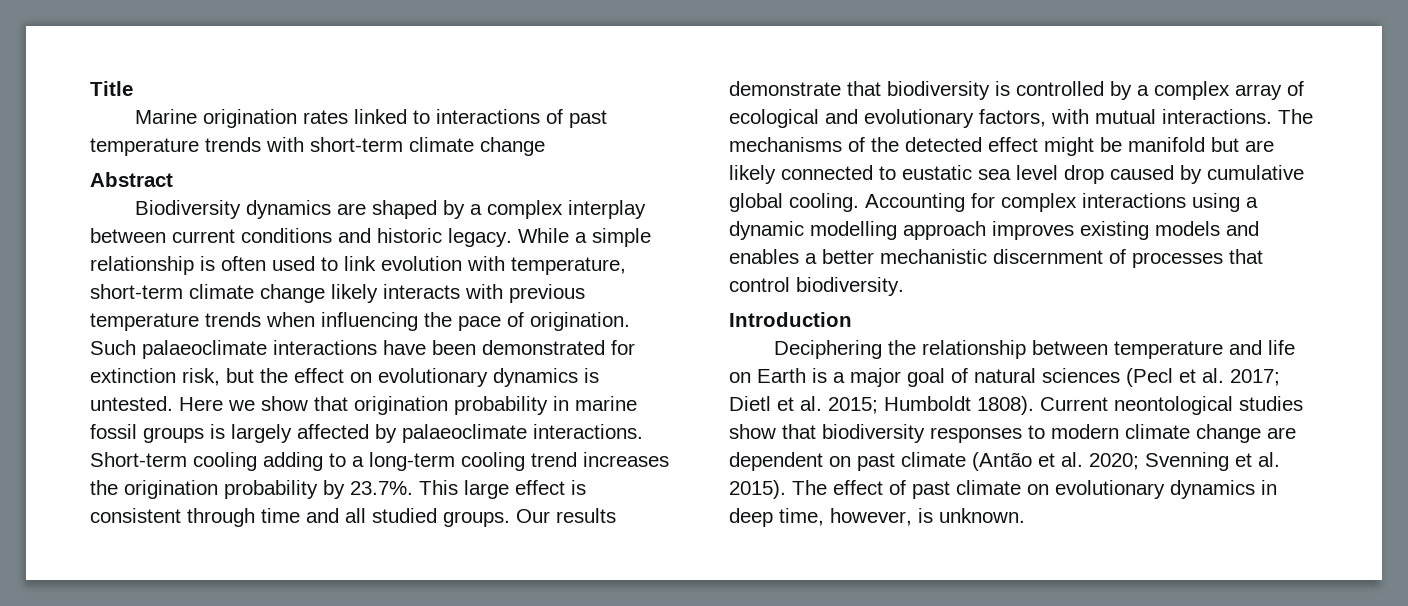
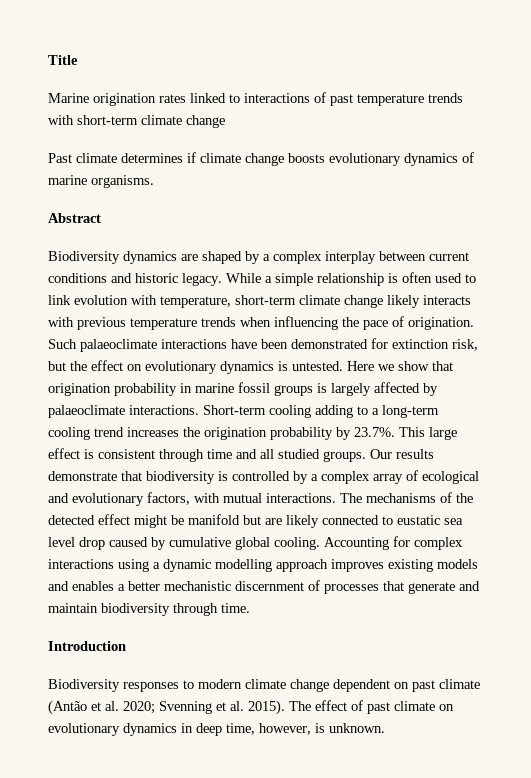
+ Past climate determines if climate change boosts evolutionary dynamics of marine organisms.
- Accounting for complex interactions using a dynamic modelling approach improves existing models and enables a better mechanistic discernment of processes that control biodiversity.
+ Accounting for complex interactions using a dynamic modelling approach improves existing models and enables a better mechanistic discernment of processes that generate and maintain biodiversity through time.
  Introduction
- Deciphering the relationship between temperature and life on Earth is a major goal of natural sciences (Pecl et al. 2017; Dietl et al. 2015; Humboldt 1808). Current neontological studies show that biodiversity responses to modern climate change are dependent on past climate (Antão et al. 2020; Svenning et al. 2015).
+ Biodiversity responses to modern climate change dependent on past climate (Antão et al. 2020; Svenning et al. 2015).

